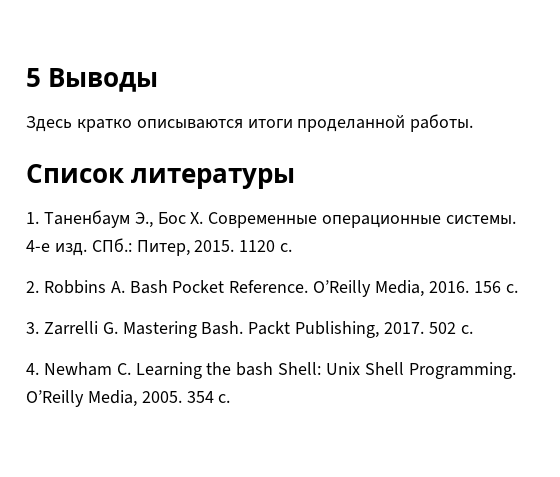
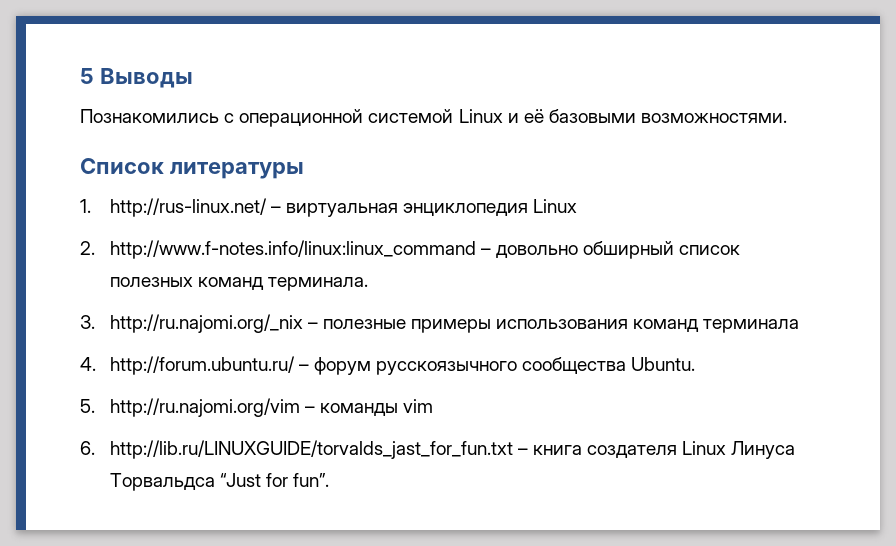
- Здесь кратко описываются итоги проделанной работы.
+ Познакомились с операционной системой Linux и её базовыми возможностями.
  Список литературы
- 1. Таненбаум Э., Бос Х. Современные операционные системы. 4-е изд. СПб.: Питер, 2015. 1120 с.
- 2. Robbins A. Bash Pocket Reference. O’Reilly Media, 2016. 156 с.
- 3. Zarrelli G. Mastering Bash. Packt Publishing, 2017. 502 с.
- 4. Newham C. Learning the bash Shell: Unix Shell Programming. O’Reilly Media, 2005. 354 с.
+ 1. http://rus-linux.net/ – виртуальная энциклопедия Linux
+ 2. http://www.f-notes.info/linux:linux_command – довольно обширный список полезных команд терминала.
+ 3. http://ru.najomi.org/_nix – полезные примеры использования команд терминала
+ 4. http://forum.ubuntu.ru/ – форум русскоязычного сообщества Ubuntu.
+ 5. http://ru.najomi.org/vim – команды vim
+ 6. http://lib.ru/LINUXGUIDE/torvalds_jast_for_fun.txt – книга создателя Linux Линуса Торвальдса “Just for fun”.

